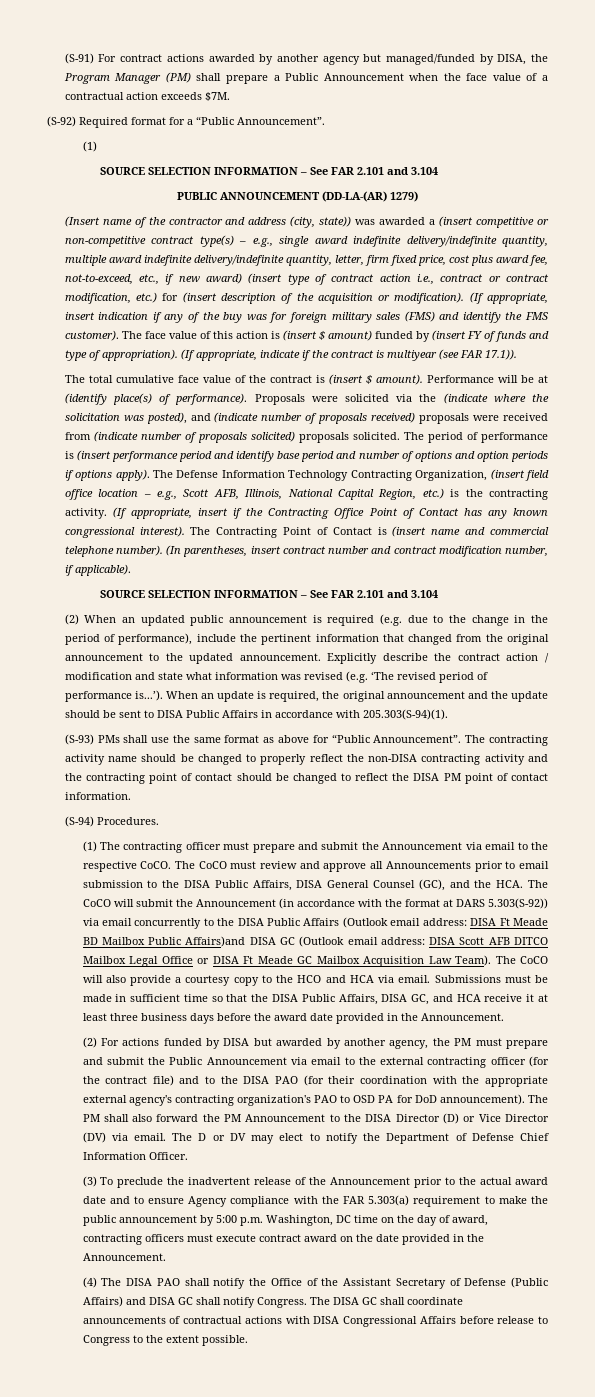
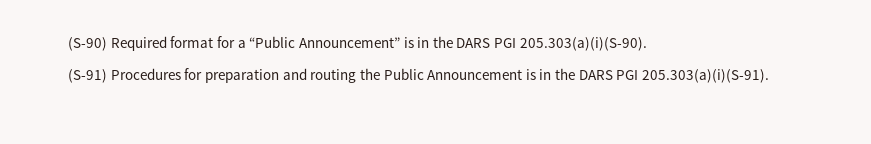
- (S-91) For contract actions awarded by another agency but managed/funded by DISA, the Program Manager (PM) shall prepare a Public Announcement when the face value of a contractual action exceeds $7M.
- (S-92) Required format for a “Public Announcement”.
- (1)
- SOURCE SELECTION INFORMATION – See FAR 2.101 and 3.104
- PUBLIC ANNOUNCEMENT (DD-LA-(AR) 1279)
- (Insert name of the contractor and address (city, state)) was awarded a (insert competitive or non-competitive contract type(s) – e.g., single award indefinite delivery/indefinite quantity, multiple award indefinite delivery/indefinite quantity, letter, firm fixed price, cost plus award fee, not-to-exceed, etc., if new award) (insert type of contract action i.e., contract or contract modification, etc.) for (insert description of the acquisition or modification). (If appropriate, insert indication if any of the buy was for foreign military sales (FMS) and identify the FMS customer). The face value of this action is (insert $ amount) funded by (insert FY of funds and type of appropriation). (If appropriate, indicate if the contract is multiyear (see FAR 17.1)).
- The total cumulative face value of the contract is (insert $ amount). Performance will be at (identify place(s) of performance). Proposals were solicited via the (indicate where the solicitation was posted), and (indicate number of proposals received) proposals were received from (indicate number of proposals solicited) proposals solicited. The period of performance is (insert performance period and identify base period and number of options and option periods if options apply). The Defense Information Technology Contracting Organization, (insert field office location – e.g., Scott AFB, Illinois, National Capital Region, etc.) is the contracting activity. (If appropriate, insert if the Contracting Office Point of Contact has any known congressional interest). The Contracting Point of Contact is (insert name and commercial telephone number). (In parentheses, insert contract number and contract modification number, if applicable).
- SOURCE SELECTION INFORMATION – See FAR 2.101 and 3.104
- (2) When an updated public announcement is required (e.g. due to the change in the period of performance), include the pertinent information that changed from the original announcement to the updated announcement. Explicitly describe the contract action / modification and state what information was revised (e.g. ‘The revised period of performance is...’). When an update is required, the original announcement and the update should be sent to DISA Public Affairs in accordance with 205.303(S-94)(1).
- (S-93) PMs shall use the same format as above for “Public Announcement”. The contracting activity name should be changed to properly reflect the non-DISA contracting activity and the contracting point of contact should be changed to reflect the DISA PM point of contact information.
- (S-94) Procedures.
- (1) The contracting officer must prepare and submit the Announcement via email to the respective CoCO. The CoCO must review and approve all Announcements prior to email submission to the DISA Public Affairs, DISA General Counsel (GC), and the HCA. The CoCO will submit the Announcement (in accordance with the format at DARS 5.303(S-92)) via email concurrently to the DISA Public Affairs (Outlook email address: DISA Ft Meade BD Mailbox Public Affairs)and DISA GC (Outlook email address: DISA Scott AFB DITCO Mailbox Legal Office or DISA Ft Meade GC Mailbox Acquisition Law Team). The CoCO will also provide a courtesy copy to the HCO and HCA via email. Submissions must be made in sufficient time so that the DISA Public Affairs, DISA GC, and HCA receive it at least three business days before the award date provided in the Announcement.
- (2) For actions funded by DISA but awarded by another agency, the PM must prepare and submit the Public Announcement via email to the external contracting officer (for the contract file) and to the DISA PAO (for their coordination with the appropriate external agency's contracting organization's PAO to OSD PA for DoD announcement). The PM shall also forward the PM Announcement to the DISA Director (D) or Vice Director (DV) via email. The D or DV may elect to notify the Department of Defense Chief Information Officer.
- (3) To preclude the inadvertent release of the Announcement prior to the actual award date and to ensure Agency compliance with the FAR 5.303(a) requirement to make the public announcement by 5:00 p.m. Washington, DC time on the day of award, contracting officers must execute contract award on the date provided in the Announcement.
- (4) The DISA PAO shall notify the Office of the Assistant Secretary of Defense (Public Affairs) and DISA GC shall notify Congress. The DISA GC shall coordinate announcements of contractual actions with DISA Congressional Affairs before release to Congress to the extent possible.
+ (S-90) Required format for a “Public Announcement” is in the DARS PGI 205.303(a)(i)(S-90).
+ (S-91) Procedures for preparation and routing the Public Announcement is in the DARS PGI 205.303(a)(i)(S-91).

